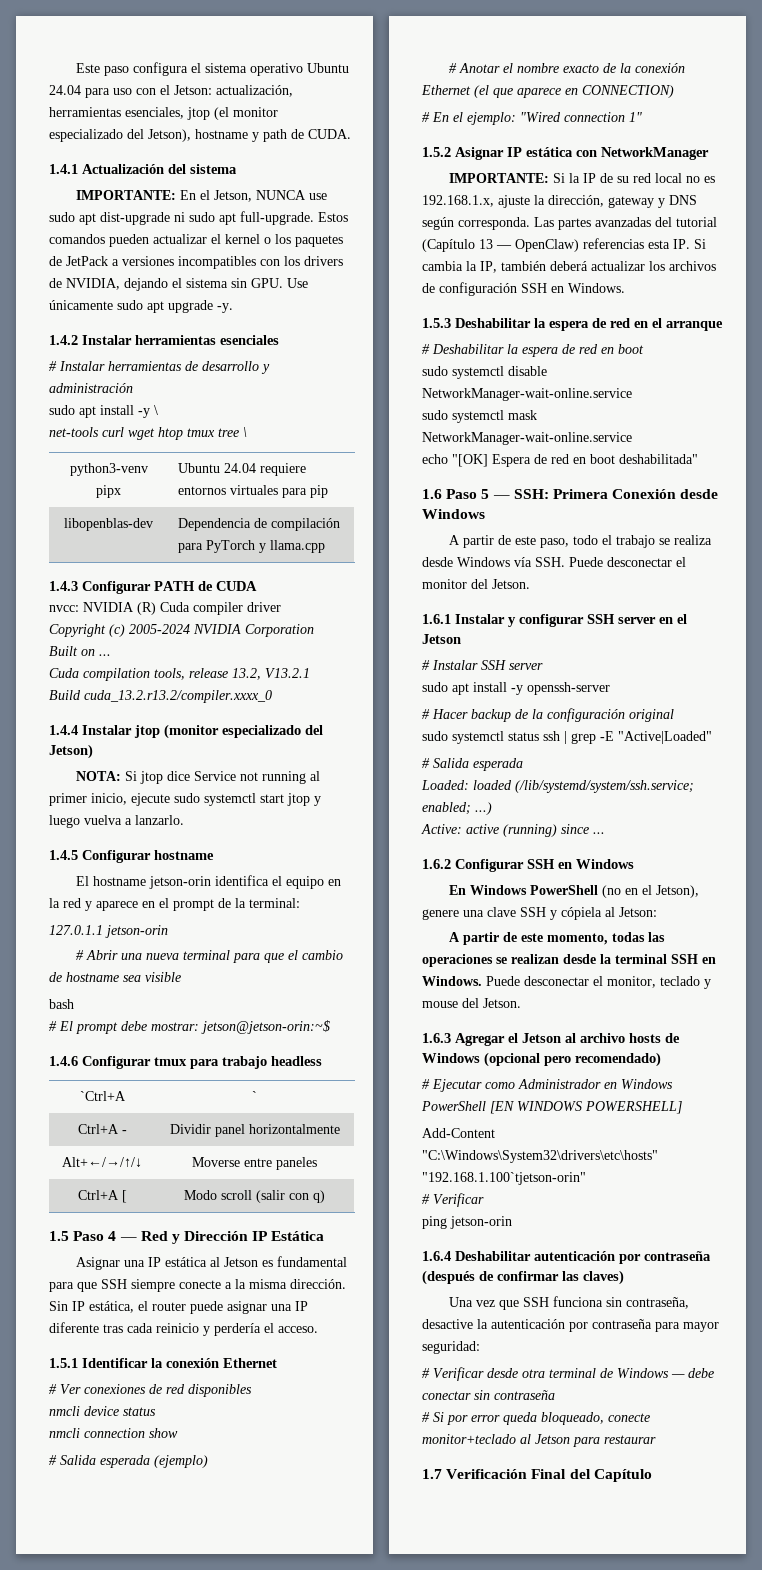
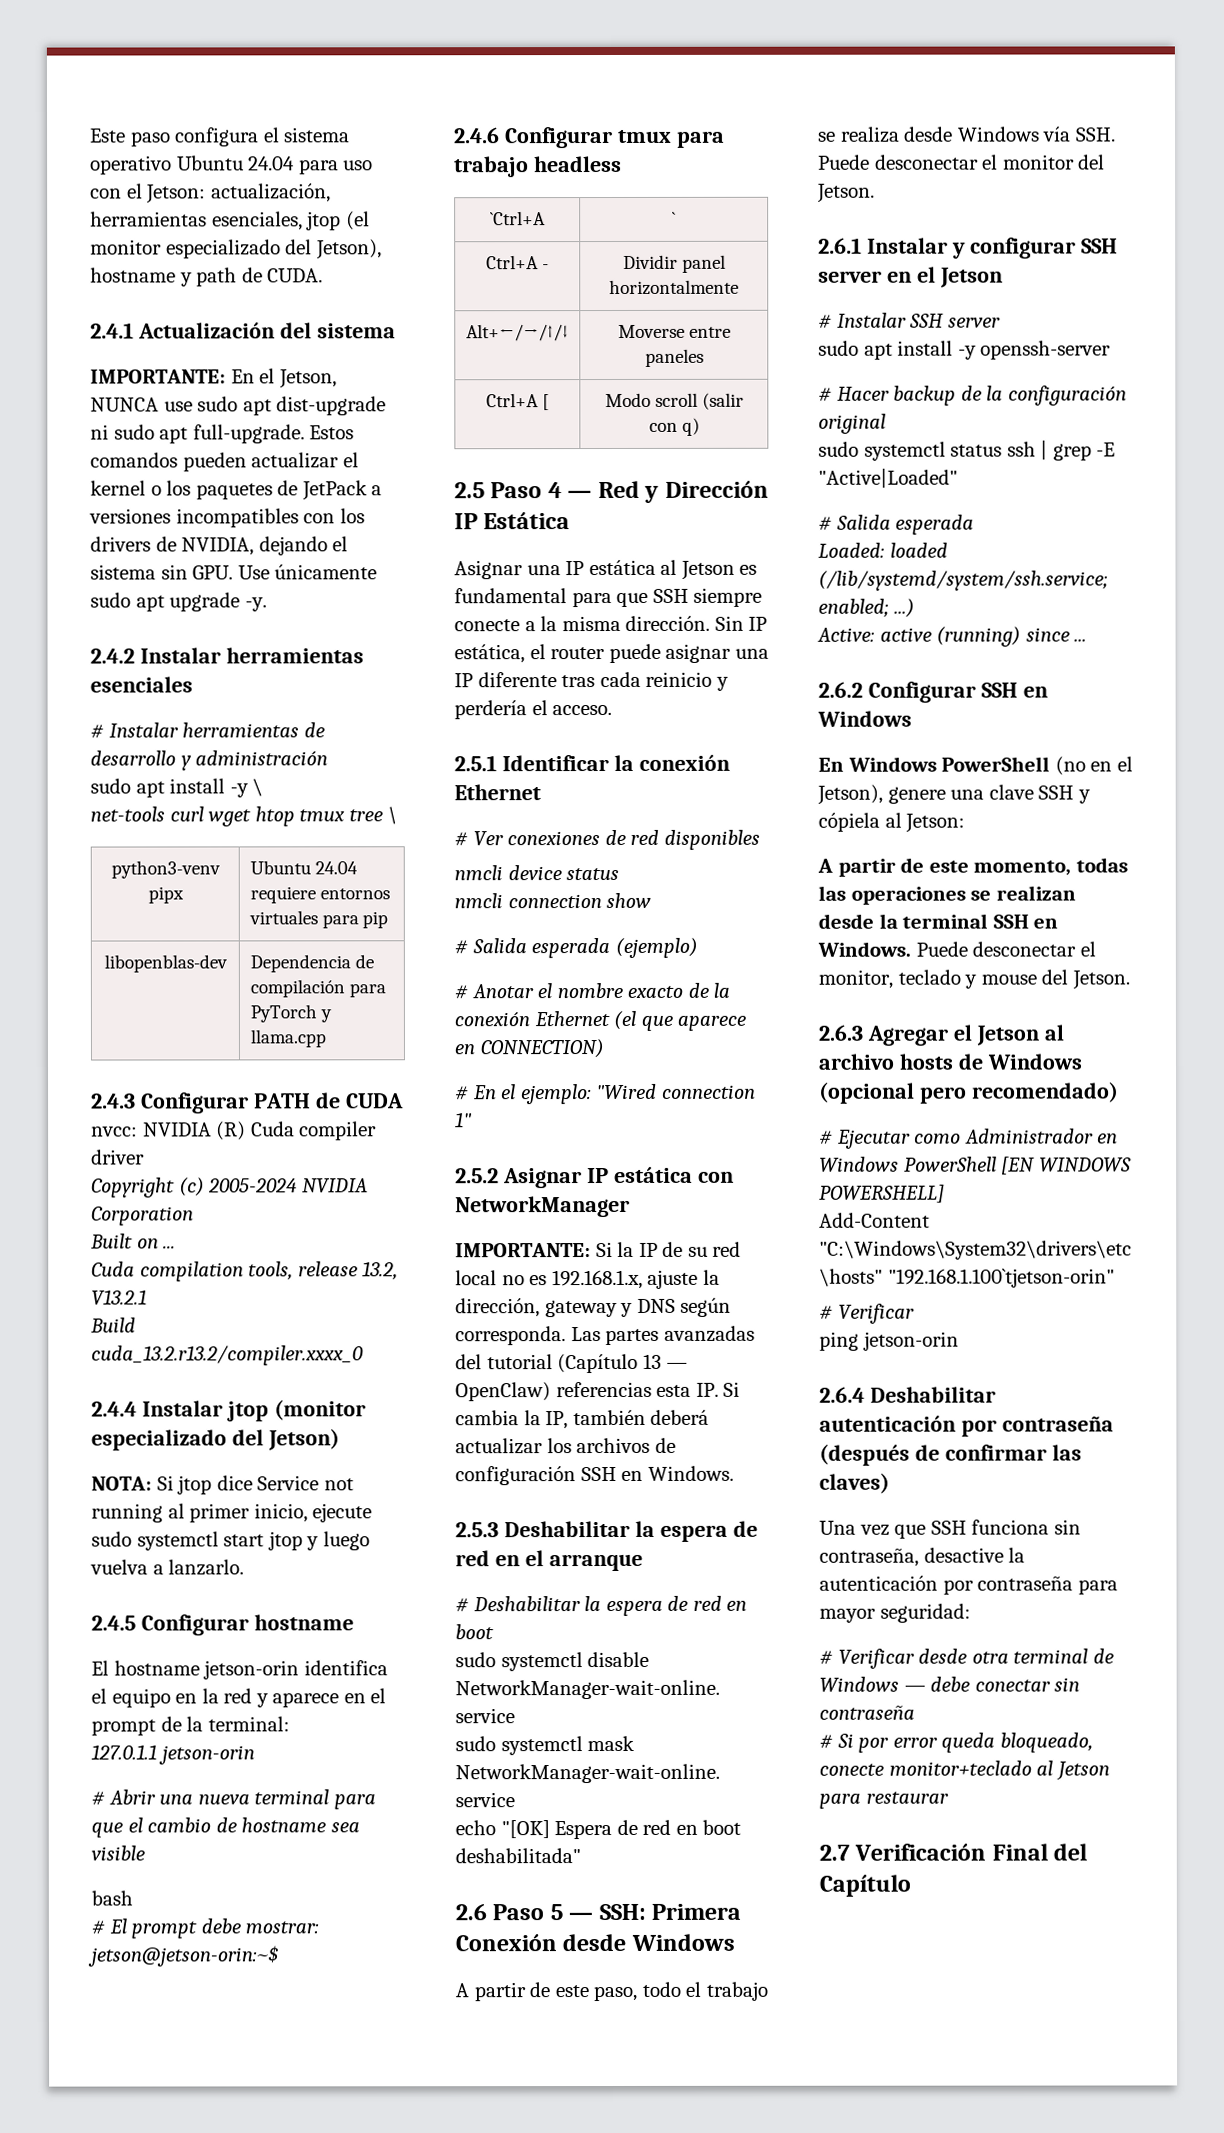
- 1.4.1 Actualización del sistema
+ 2.4.1 Actualización del sistema
- 1.4.2 Instalar herramientas esenciales
+ 2.4.2 Instalar herramientas esenciales
- 1.4.3 Configurar PATH de CUDA
+ 2.4.3 Configurar PATH de CUDA
- 1.4.4 Instalar jtop (monitor especializado del Jetson)
+ 2.4.4 Instalar jtop (monitor especializado del Jetson)
- 1.4.5 Configurar hostname
+ 2.4.5 Configurar hostname
- 1.4.6 Configurar tmux para trabajo headless
+ 2.4.6 Configurar tmux para trabajo headless
- 1.5 Paso 4 — Red y Dirección IP Estática
+ 2.5 Paso 4 — Red y Dirección IP Estática
- 1.5.1 Identificar la conexión Ethernet
+ 2.5.1 Identificar la conexión Ethernet
- 1.5.2 Asignar IP estática con NetworkManager
+ 2.5.2 Asignar IP estática con NetworkManager
- 1.5.3 Deshabilitar la espera de red en el arranque
+ 2.5.3 Deshabilitar la espera de red en el arranque
- 1.6 Paso 5 — SSH: Primera Conexión desde Windows
+ 2.6 Paso 5 — SSH: Primera Conexión desde Windows
- 1.6.1 Instalar y configurar SSH server en el Jetson
+ 2.6.1 Instalar y configurar SSH server en el Jetson
- 1.6.2 Configurar SSH en Windows
+ 2.6.2 Configurar SSH en Windows
- 1.6.3 Agregar el Jetson al archivo hosts de Windows (opcional pero recomendado)
+ 2.6.3 Agregar el Jetson al archivo hosts de Windows (opcional pero recomendado)
- 1.6.4 Deshabilitar autenticación por contraseña (después de confirmar las claves)
+ 2.6.4 Deshabilitar autenticación por contraseña (después de confirmar las claves)
- 1.7 Verificación Final del Capítulo
+ 2.7 Verificación Final del Capítulo

